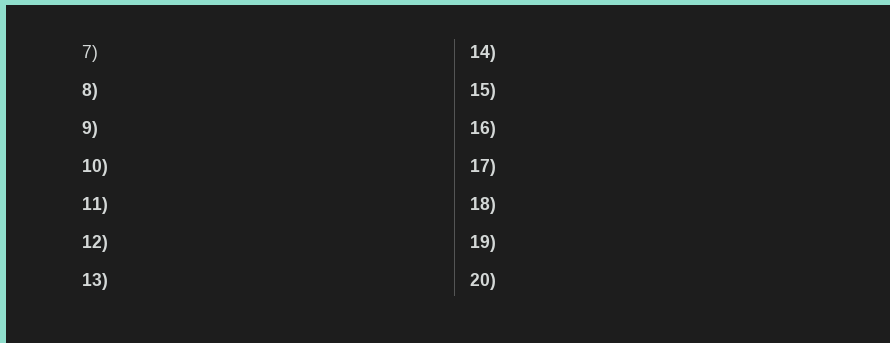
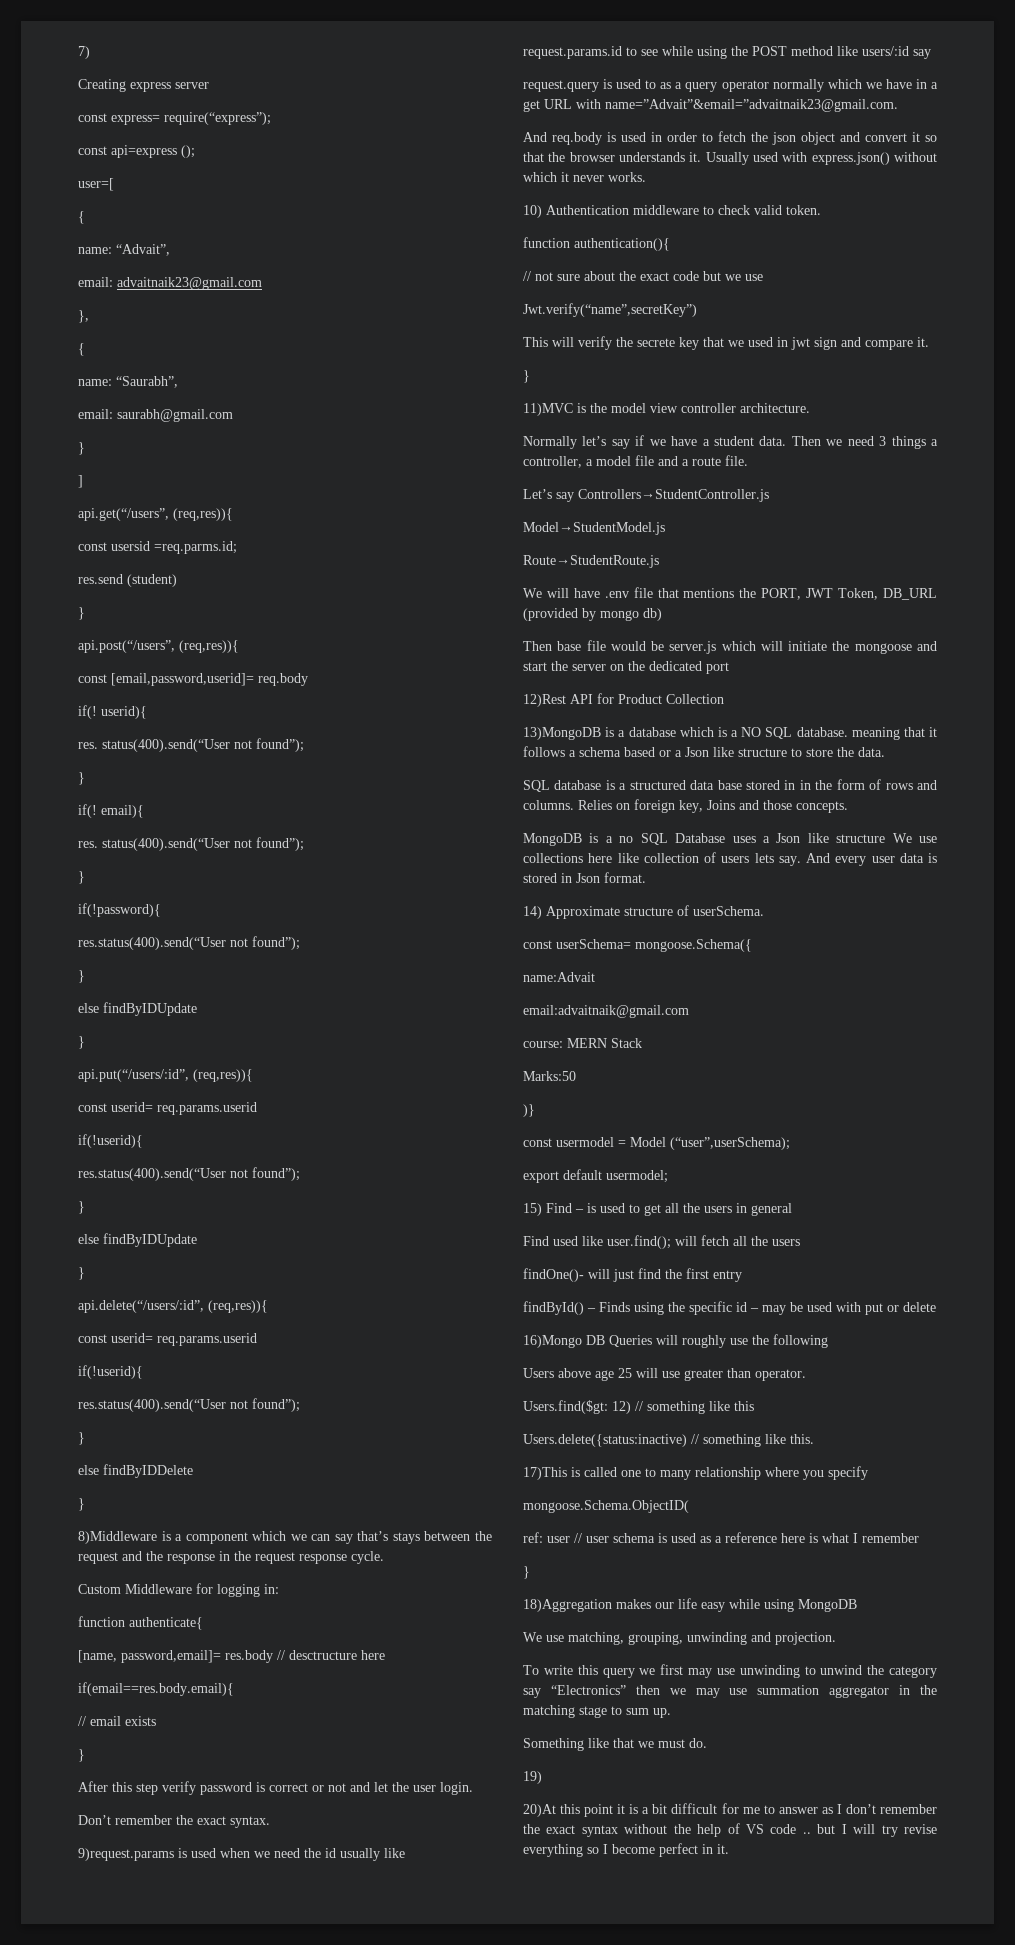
- 8)
- 9)
- 10)
- 11)
- 12)
- 13)
- 14)
- 15)
- 16)
- 17)
- 18)
+ Creating express server
+ const express= require(“express”);
+ const api=express ();
+ user=[
+ {
+ name: “Advait”,
+ email: advaitnaik23@gmail.com
+ },
+ {
+ name: “Saurabh”,
+ email: saurabh@gmail.com
+ }
+ ]
+ api.get(“/users”, (req,res)){
+ const usersid =req.parms.id;
+ res.send (student)
+ }
+ api.post(“/users”, (req,res)){
+ const [email,password,userid]= req.body
+ if(! userid){
+ res. status(400).send(“User not found”);
+ }
+ if(! email){
+ res. status(400).send(“User not found”);
+ }
+ if(!password){
+ res.status(400).send(“User not found”);
+ }
+ else findByIDUpdate
+ }
+ api.put(“/users/:id”, (req,res)){
+ const userid= req.params.userid
+ if(!userid){
+ res.status(400).send(“User not found”);
+ }
+ else findByIDUpdate
+ }
+ api.delete(“/users/:id”, (req,res)){
+ const userid= req.params.userid
+ if(!userid){
+ res.status(400).send(“User not found”);
+ }
+ else findByIDDelete
+ }
+ 8)Middleware is a component which we can say that’s stays between the request and the response in the request response cycle.
+ Custom Middleware for logging in:
+ function authenticate{
+ [name, password,email]= res.body // desctructure here
+ if(email==res.body.email){
+ // email exists
+ }
+ After this step verify password is correct or not and let the user login.
+ Don’t remember the exact syntax.
+ 9)request.params is used when we need the id usually like request.params.id to see while using the POST method like users/:id say
+ request.query is used to as a query operator normally which we have in a get URL with name=”Advait”&email=”advaitnaik23@gmail.com.
+ And req.body is used in order to fetch the json object and convert it so that the browser understands it. Usually used with express.json() without which it never works.
+ 10) Authentication middleware to check valid token.
+ function authentication(){
+ // not sure about the exact code but we use
+ Jwt.verify(“name”,secretKey”)
+ This will verify the secrete key that we used in jwt sign and compare it.
+ }
+ 11)MVC is the model view controller architecture.
+ Normally let’s say if we have a student data. Then we need 3 things a controller, a model file and a route file.
+ Let’s say Controllers→StudentController.js
+ Model→StudentModel.js
+ Route→StudentRoute.js
+ We will have .env file that mentions the PORT, JWT Token, DB_URL (provided by mongo db)
+ Then base file would be server.js which will initiate the mongoose and start the server on the dedicated port
+ 12)Rest API for Product Collection
+ 13)MongoDB is a database which is a NO SQL database. meaning that it follows a schema based or a Json like structure to store the data.
+ SQL database is a structured data base stored in in the form of rows and columns. Relies on foreign key, Joins and those concepts.
+ MongoDB is a no SQL Database uses a Json like structure We use collections here like collection of users lets say. And every user data is stored in Json format.
+ 14) Approximate structure of userSchema.
+ const userSchema= mongoose.Schema({
+ name:Advait
+ email:advaitnaik@gmail.com
+ course: MERN Stack
+ Marks:50
+ )}
+ const usermodel = Model (“user”,userSchema);
+ export default usermodel;
+ 15) Find – is used to get all the users in general
+ Find used like user.find(); will fetch all the users
+ findOne()- will just find the first entry
+ findById() – Finds using the specific id – may be used with put or delete
+ 16)Mongo DB Queries will roughly use the following
+ Users above age 25 will use greater than operator.
+ Users.find($gt: 12) // something like this
+ Users.delete({status:inactive) // something like this.
+ 17)This is called one to many relationship where you specify
+ mongoose.Schema.ObjectID(
+ ref: user // user schema is used as a reference here is what I remember
+ }
+ 18)Aggregation makes our life easy while using MongoDB
+ We use matching, grouping, unwinding and projection.
+ To write this query we first may use unwinding to unwind the category say “Electronics” then we may use summation aggregator in the matching stage to sum up.
+ Something like that we must do.
  19)
- 20)
+ 20)At this point it is a bit difficult for me to answer as I don’t remember the exact syntax without the help of VS code .. but I will try revise everything so I become perfect in it.

